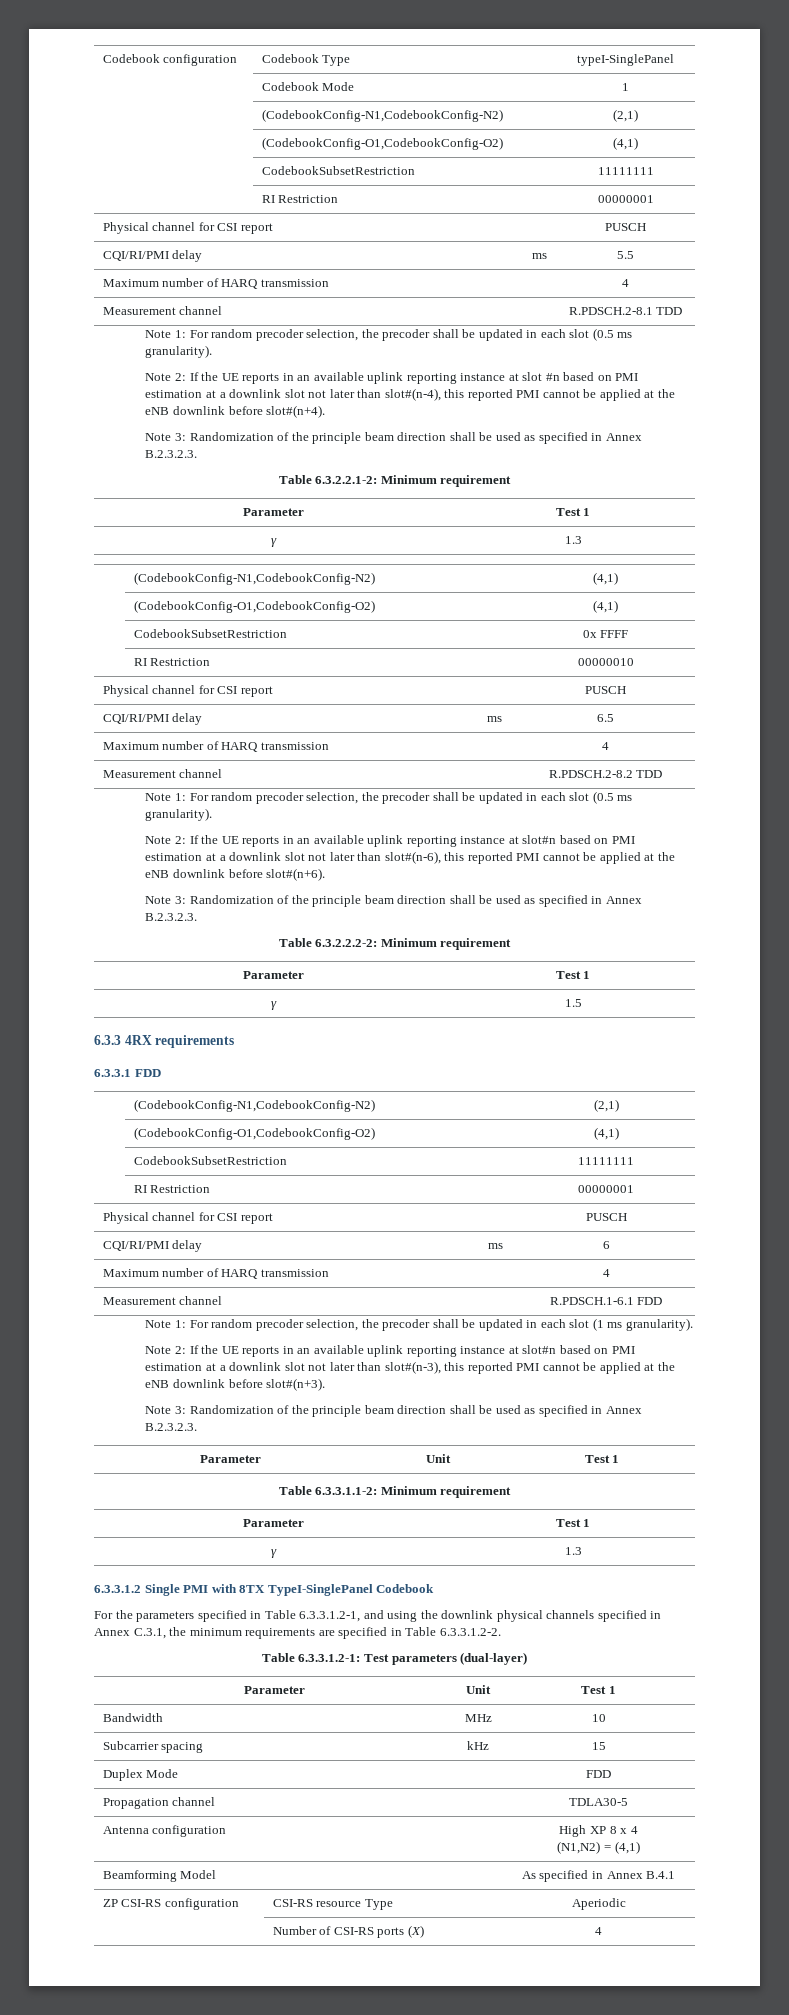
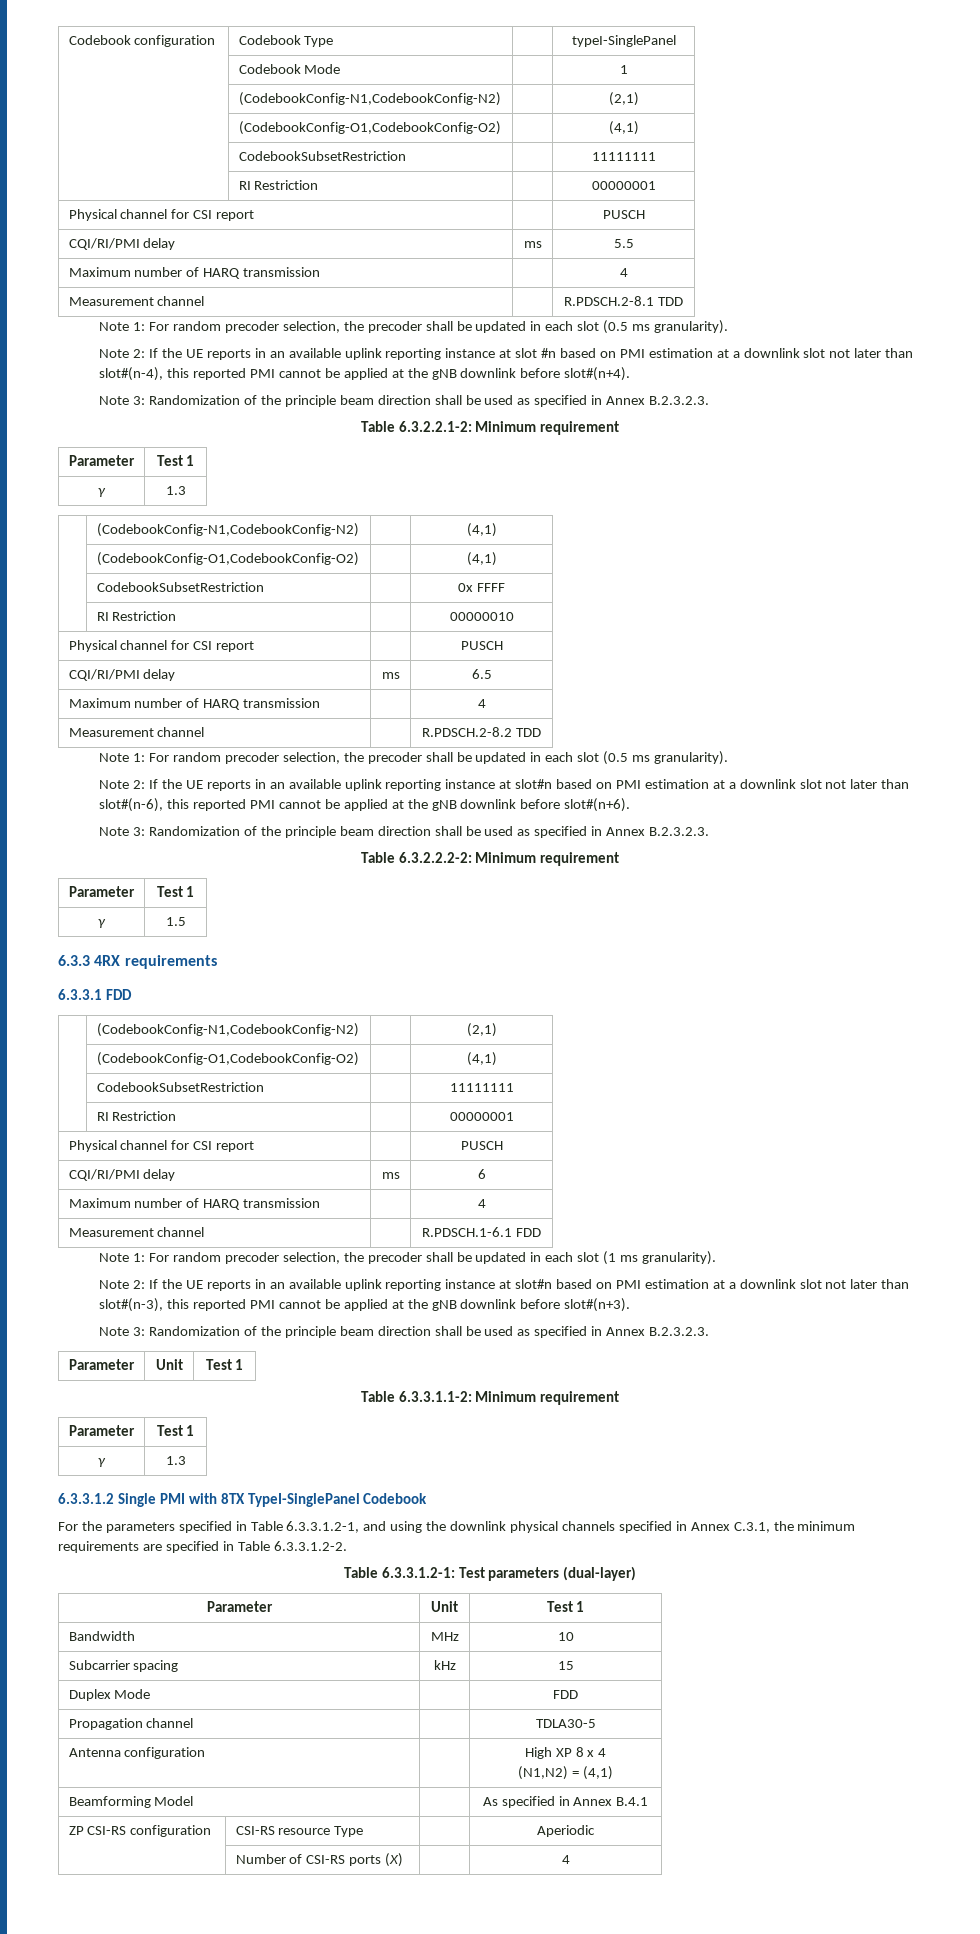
- Note 2: If the UE reports in an available uplink reporting instance at slot #n based on PMI estimation at a downlink slot not later than slot#(n-4), this reported PMI cannot be applied at the eNB downlink before slot#(n+4).
+ Note 2: If the UE reports in an available uplink reporting instance at slot #n based on PMI estimation at a downlink slot not later than slot#(n-4), this reported PMI cannot be applied at the gNB downlink before slot#(n+4).
- Note 2: If the UE reports in an available uplink reporting instance at slot#n based on PMI estimation at a downlink slot not later than slot#(n-6), this reported PMI cannot be applied at the eNB downlink before slot#(n+6).
+ Note 2: If the UE reports in an available uplink reporting instance at slot#n based on PMI estimation at a downlink slot not later than slot#(n-6), this reported PMI cannot be applied at the gNB downlink before slot#(n+6).
- Note 2: If the UE reports in an available uplink reporting instance at slot#n based on PMI estimation at a downlink slot not later than slot#(n-3), this reported PMI cannot be applied at the eNB downlink before slot#(n+3).
+ Note 2: If the UE reports in an available uplink reporting instance at slot#n based on PMI estimation at a downlink slot not later than slot#(n-3), this reported PMI cannot be applied at the gNB downlink before slot#(n+3).

